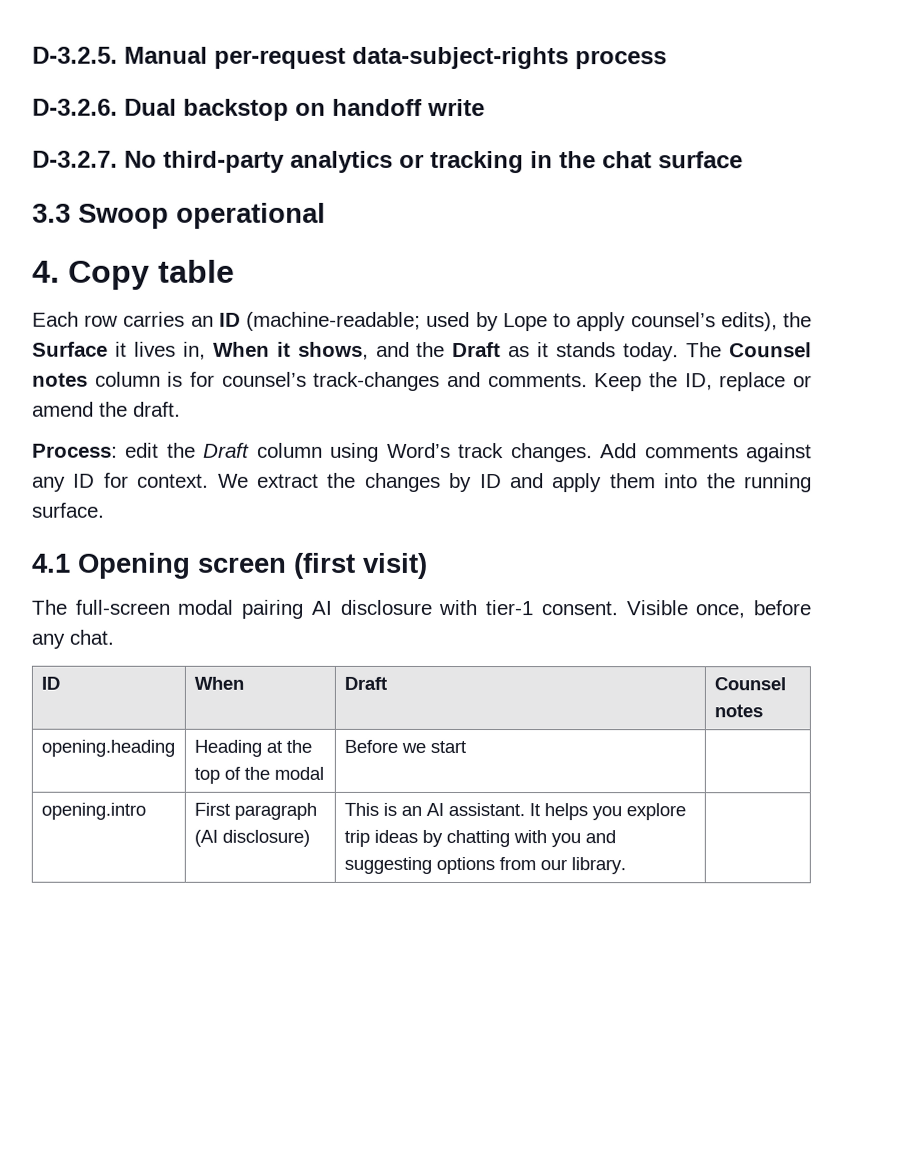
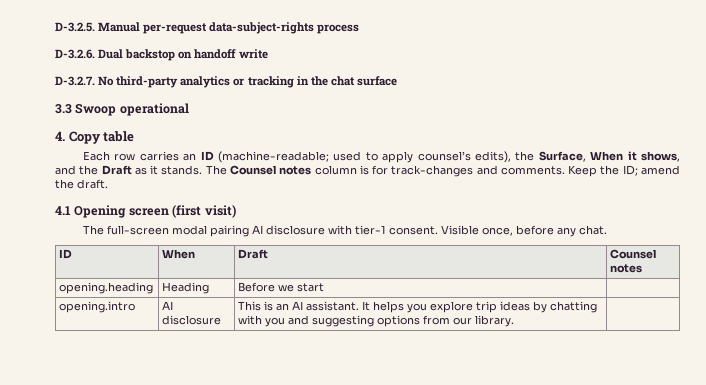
- Each row carries an ID (machine-readable; used by Lope to apply counsel’s edits), the Surface it lives in, When it shows, and the Draft as it stands today.
+ Each row carries an ID (machine-readable; used to apply counsel’s edits), the Surface, When it shows, and the Draft as it stands.
- The Counsel notes column is for counsel’s track-changes and comments.
+ The Counsel notes column is for track-changes and comments.
- Keep the ID, replace or amend the draft.
+ Keep the ID; amend the draft.
- Process: edit the Draft column using Word’s track changes. Add comments against any ID for context. We extract the changes by ID and apply them into the running surface.
- opening.heading | Heading at the top of the modal | Before we start |
+ opening.heading | Heading | Before we start |
- opening.intro | First paragraph (AI disclosure) | This is an AI assistant. It helps you explore trip ideas by chatting with you and suggesting options from our library. |
+ opening.intro | AI disclosure | This is an AI assistant. It helps you explore trip ideas by chatting with you and suggesting options from our library. |

